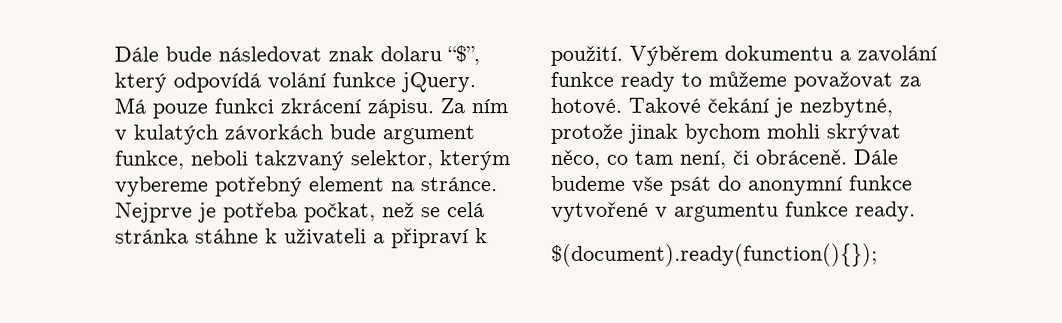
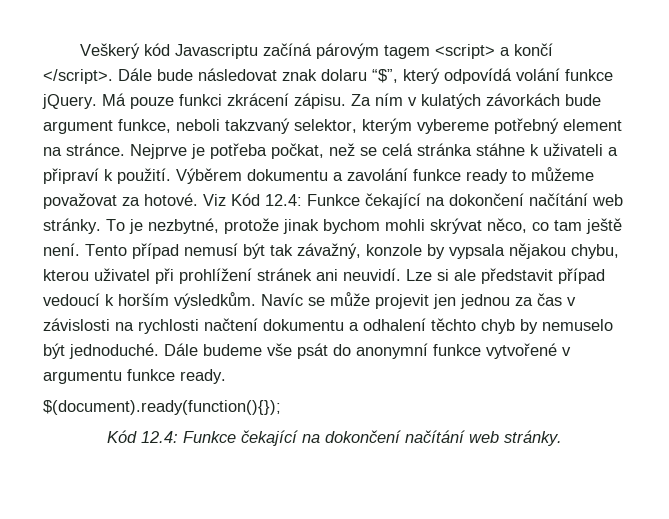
+ Veškerý kód Javascriptu začíná párovým tagem <script> a končí </script>.
- Takové čekání je nezbytné, protože jinak bychom mohli skrývat něco, co tam není, či obráceně.
+ Viz Kód 12.4: Funkce čekající na dokončení načítání web stránky. To je nezbytné, protože jinak bychom mohli skrývat něco, co tam ještě není. Tento případ nemusí být tak závažný, konzole by vypsala nějakou chybu, kterou uživatel při prohlížení stránek ani neuvidí. Lze si ale představit případ vedoucí k horším výsledkům. Navíc se může projevit jen jednou za čas v závislosti na rychlosti načtení dokumentu a odhalení těchto chyb by nemuselo být jednoduché.
  $(document).ready(function(){});
+ Kód 12.4: Funkce čekající na dokončení načítání web stránky.

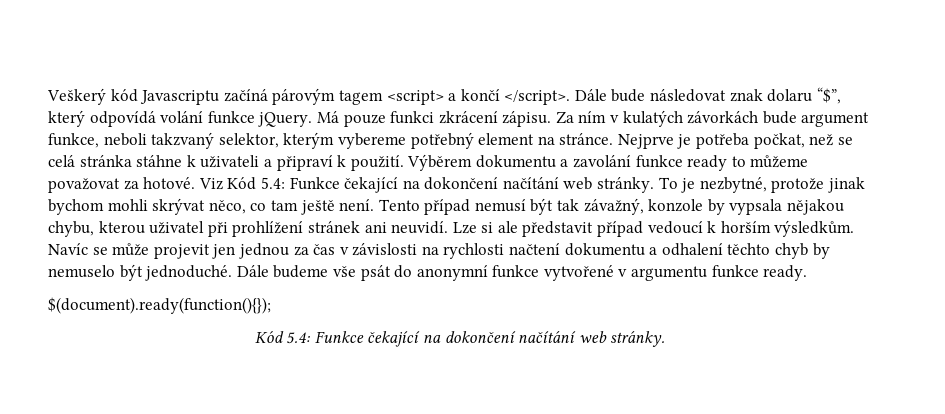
- Viz Kód 12.4: Funkce čekající na dokončení načítání web stránky.
+ Viz Kód 5.4: Funkce čekající na dokončení načítání web stránky.
  $(document).ready(function(){});
- Kód 12.4: Funkce čekající na dokončení načítání web stránky.
+ Kód 5.4: Funkce čekající na dokončení načítání web stránky.

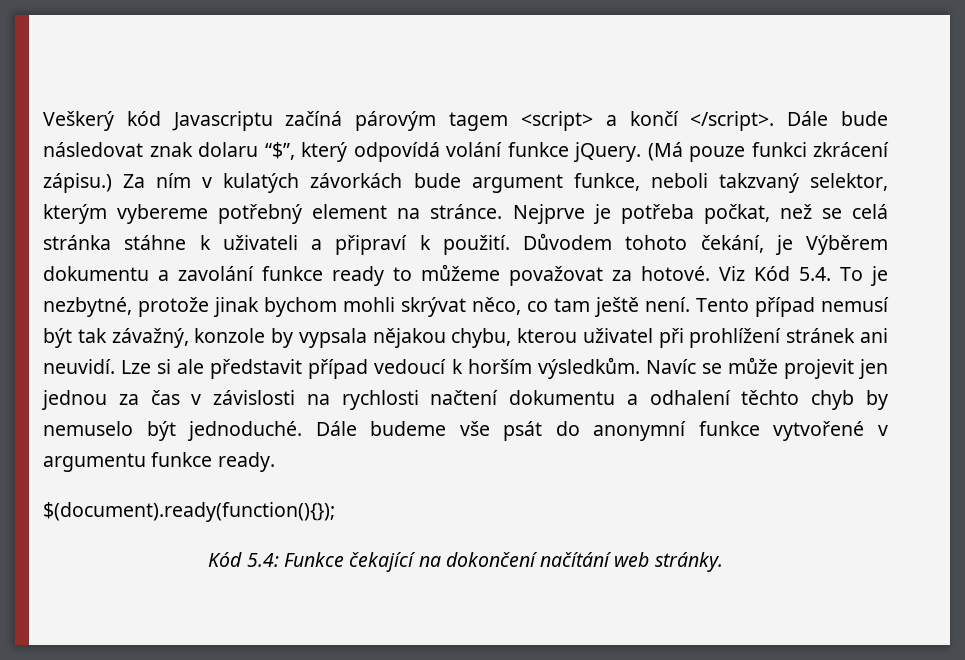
- Má pouze funkci zkrácení zápisu.
+ (Má pouze funkci zkrácení zápisu.)
- Výběrem dokumentu a zavolání funkce ready to můžeme považovat za hotové.
+ Důvodem tohoto čekání, je Výběrem dokumentu a zavolání funkce ready to můžeme považovat za hotové.
- Viz Kód 5.4: Funkce čekající na dokončení načítání web stránky. To je nezbytné, protože jinak bychom mohli skrývat něco, co tam ještě není.
+ Viz Kód 5.4. To je nezbytné, protože jinak bychom mohli skrývat něco, co tam ještě není.

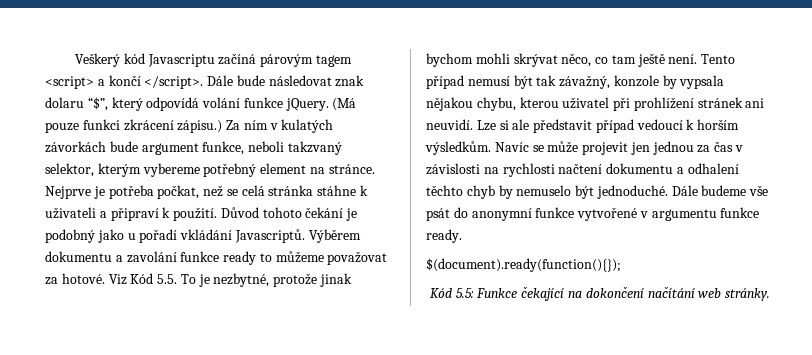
- Důvodem tohoto čekání, je Výběrem dokumentu a zavolání funkce ready to můžeme považovat za hotové.
+ Důvod tohoto čekání je podobný jako u pořadí vkládání Javascriptů. Výběrem dokumentu a zavolání funkce ready to můžeme považovat za hotové.
- Viz Kód 5.4. To je nezbytné, protože jinak bychom mohli skrývat něco, co tam ještě není.
+ Viz Kód 5.5. To je nezbytné, protože jinak bychom mohli skrývat něco, co tam ještě není.
- Kód 5.4: Funkce čekající na dokončení načítání web stránky.
+ Kód 5.5: Funkce čekající na dokončení načítání web stránky.

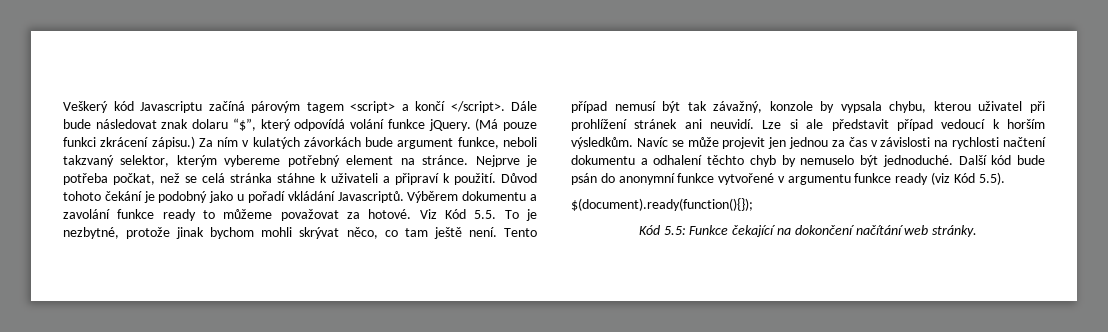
- Tento případ nemusí být tak závažný, konzole by vypsala nějakou chybu, kterou uživatel při prohlížení stránek ani neuvidí.
+ Tento případ nemusí být tak závažný, konzole by vypsala chybu, kterou uživatel při prohlížení stránek ani neuvidí.
- Dále budeme vše psát do anonymní funkce vytvořené v argumentu funkce ready.
+ Další kód bude psán do anonymní funkce vytvořené v argumentu funkce ready (viz Kód 5.5).

